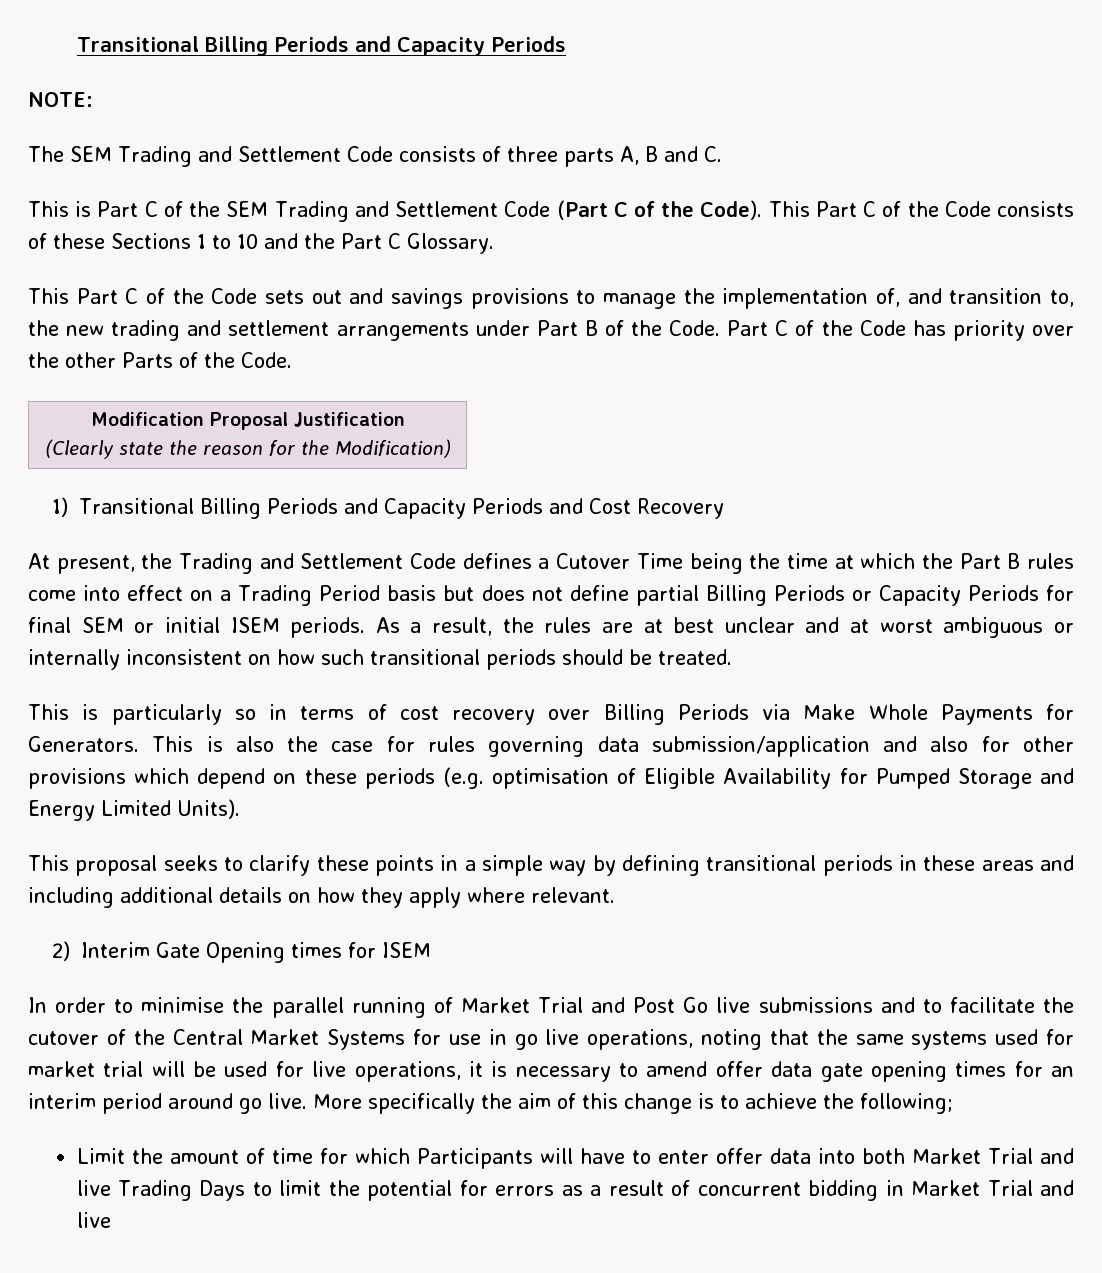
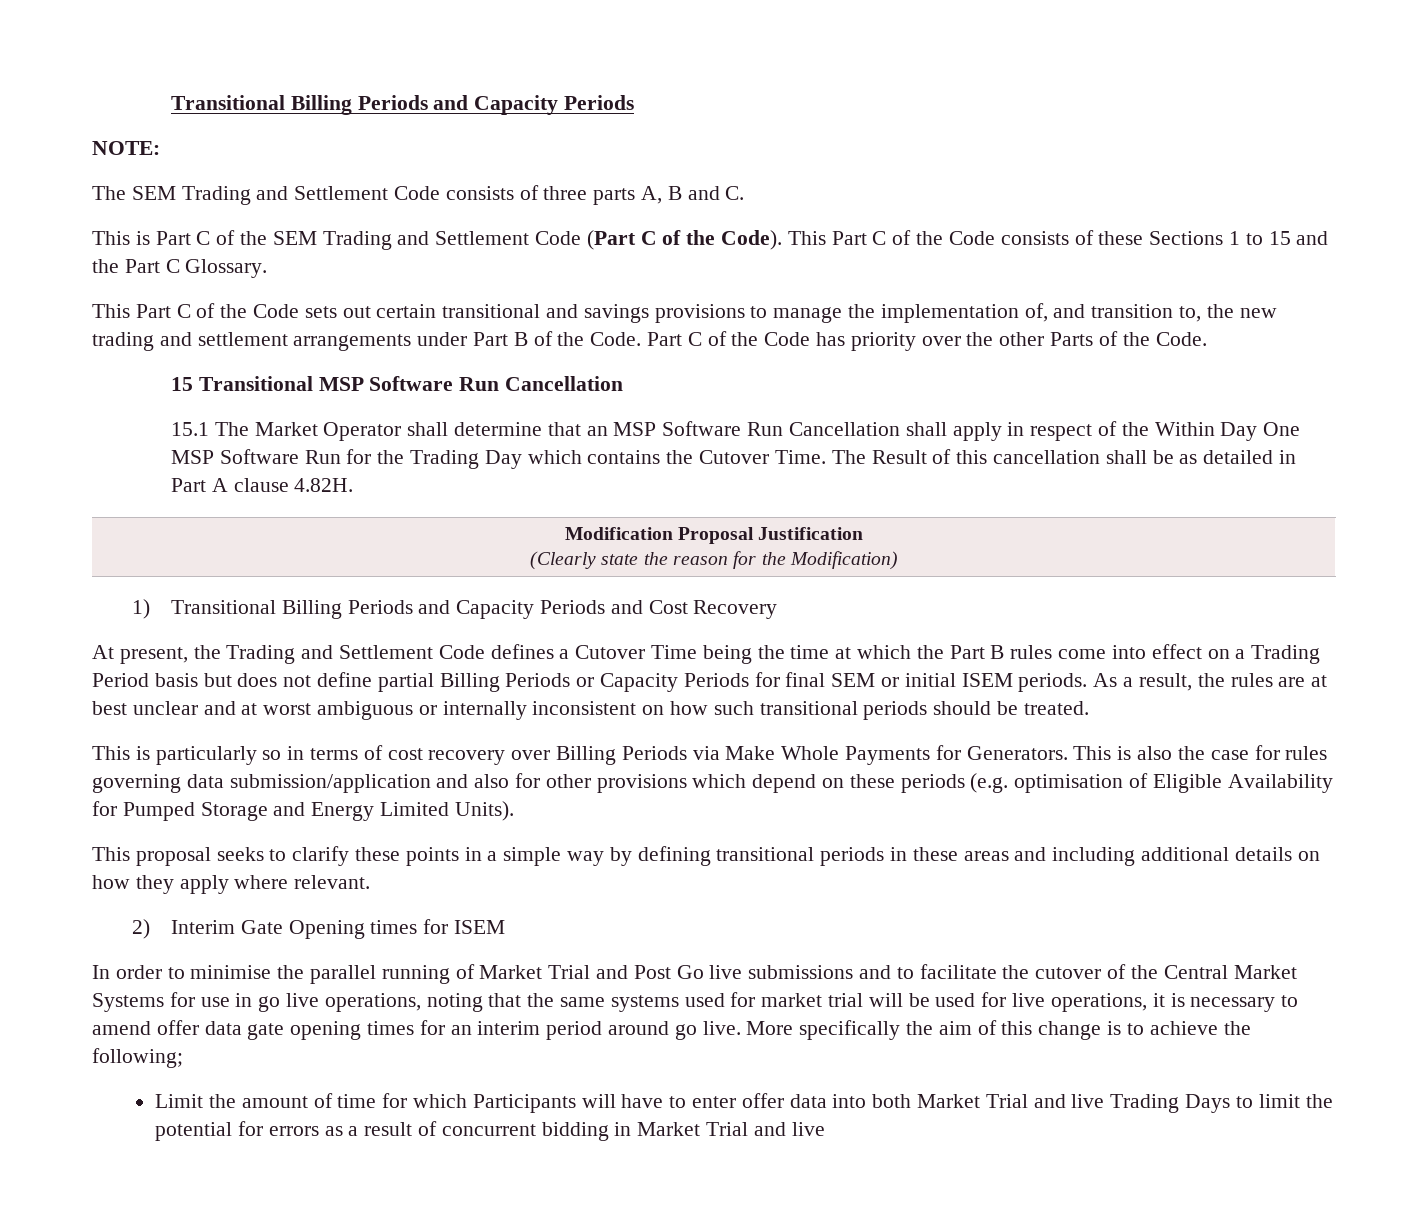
- This Part C of the Code consists of these Sections 1 to 10 and the Part C Glossary.
+ This Part C of the Code consists of these Sections 1 to 15 and the Part C Glossary.
- This Part C of the Code sets out and savings provisions to manage the implementation of, and transition to, the new trading and settlement arrangements under Part B of the Code.
+ This Part C of the Code sets out certain transitional and savings provisions to manage the implementation of, and transition to, the new trading and settlement arrangements under Part B of the Code.
+ 15 Transitional MSP Software Run Cancellation
+ 15.1 The Market Operator shall determine that an MSP Software Run Cancellation shall apply in respect of the Within Day One MSP Software Run for the Trading Day which contains the Cutover Time. The Result of this cancellation shall be as detailed in Part A clause 4.82H.

